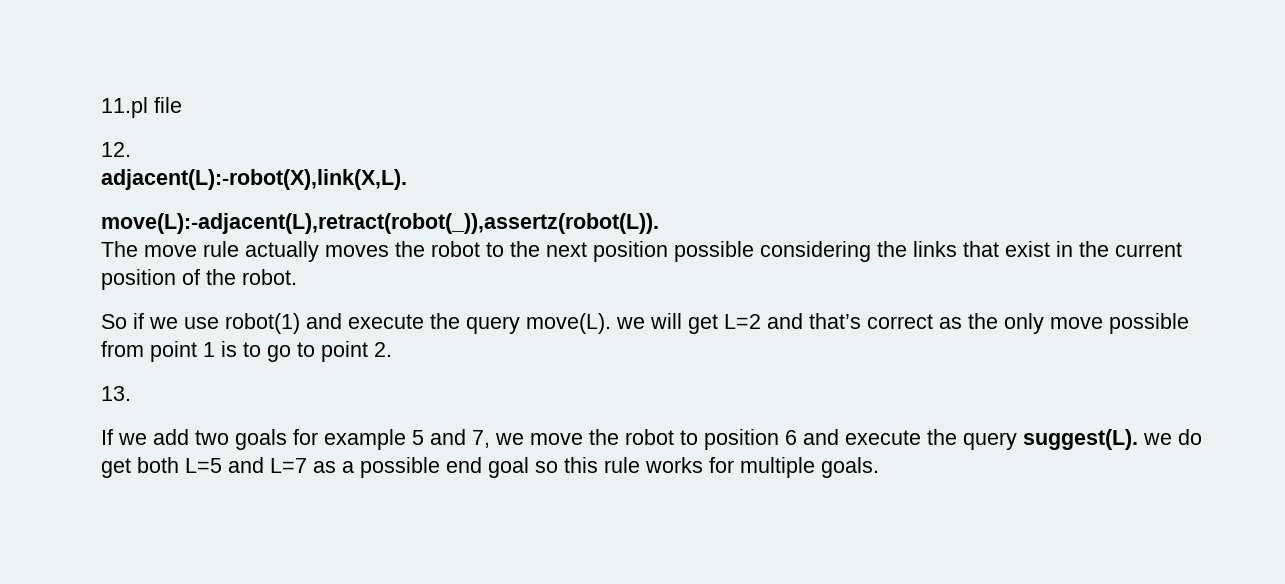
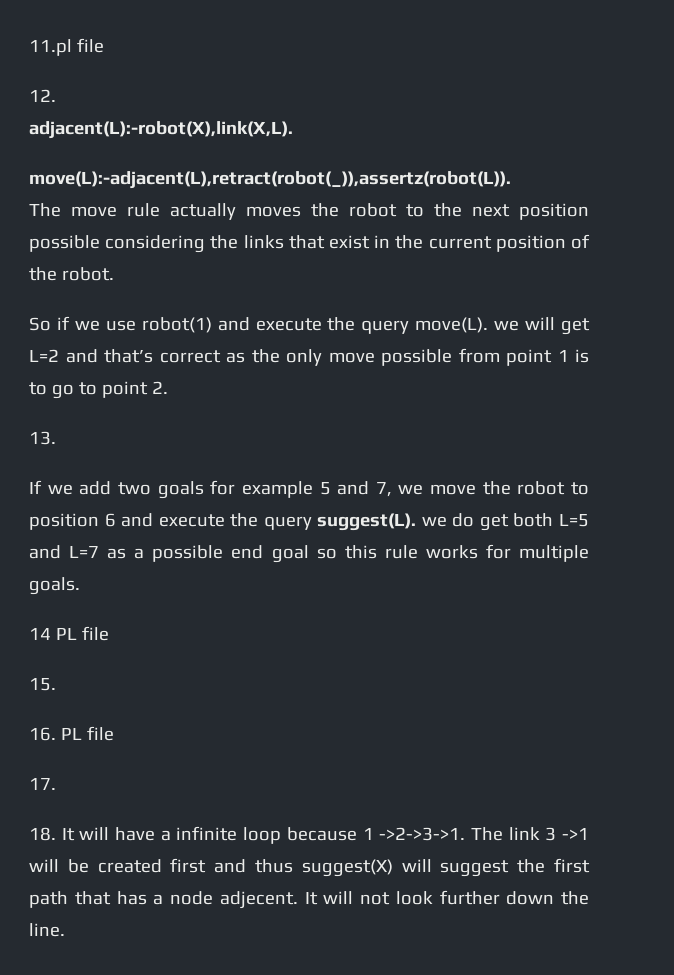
+ 14 PL file
+ 15.
+ 16. PL file
+ 17.
+ 18. It will have a infinite loop because 1 ->2->3->1. The link 3 ->1 will be created first and thus suggest(X) will suggest the first path that has a node adjecent. It will not look further down the line.

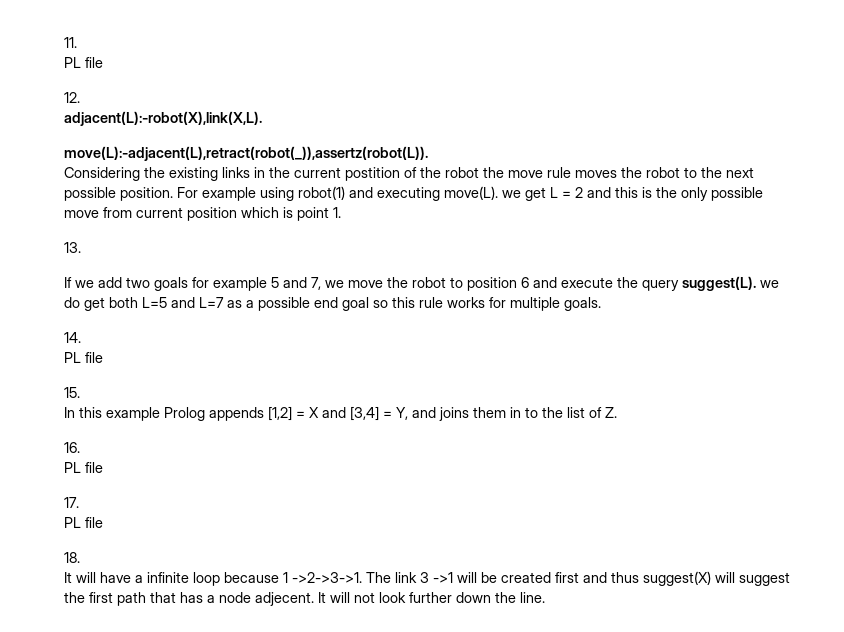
- 11.pl file
+ 11.
+ PL file
- The move rule actually moves the robot to the next position possible considering the links that exist in the current position of the robot.
- So if we use robot(1) and execute the query move(L). we will get L=2 and that’s correct as the only move possible from point 1 is to go to point 2.
+ Considering the existing links in the current postition of the robot the move rule moves the robot to the next possible position. For example using robot(1) and executing move(L). we get L = 2 and this is the only possible move from current position which is point 1.
- 14 PL file
+ 14.
+ PL file
+ In this example Prolog appends [1,2] = X and [3,4] = Y, and joins them in to the list of Z.
- 16. PL file
+ 16.
+ PL file
  17.
+ PL file
- 18. It will have a infinite loop because 1 ->2->3->1.
+ 18.
+ It will have a infinite loop because 1 ->2->3->1.

